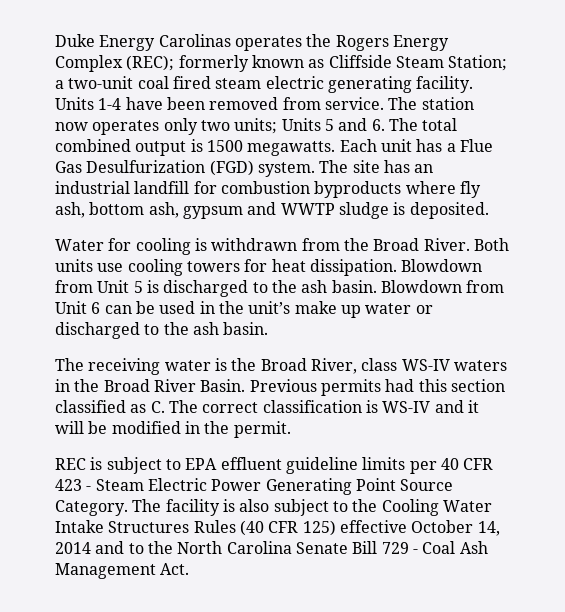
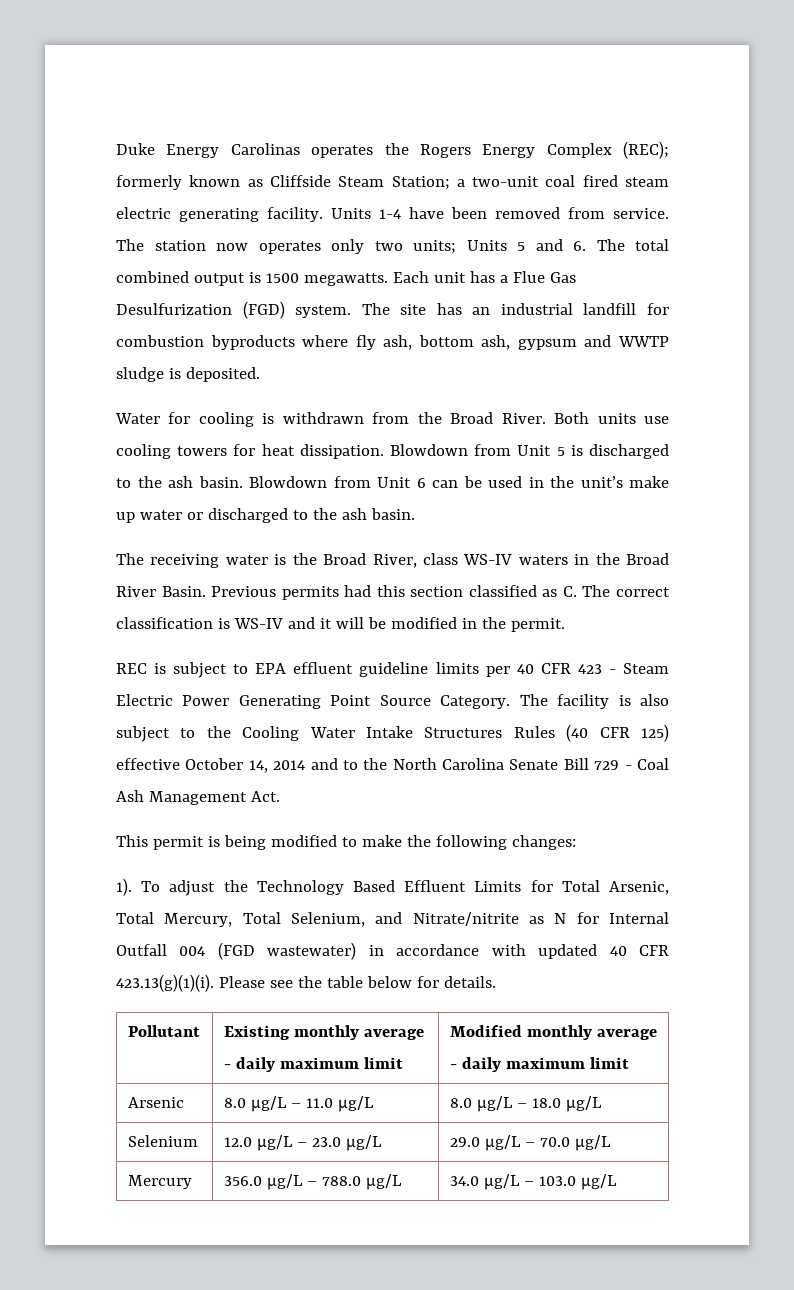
+ This permit is being modified to make the following changes:
+ 1). To adjust the Technology Based Effluent Limits for Total Arsenic, Total Mercury, Total Selenium, and Nitrate/nitrite as N for Internal Outfall 004 (FGD wastewater) in accordance with updated 40 CFR 423.13(g)(1)(i). Please see the table below for details.
+ Pollutant | Existing monthly average - daily maximum limit | Modified monthly average - daily maximum limit
+ Arsenic | 8.0 µg/L – 11.0 µg/L | 8.0 µg/L – 18.0 µg/L
+ Selenium | 12.0 µg/L – 23.0 µg/L | 29.0 µg/L – 70.0 µg/L
+ Mercury | 356.0 µg/L – 788.0 µg/L | 34.0 µg/L – 103.0 µg/L

